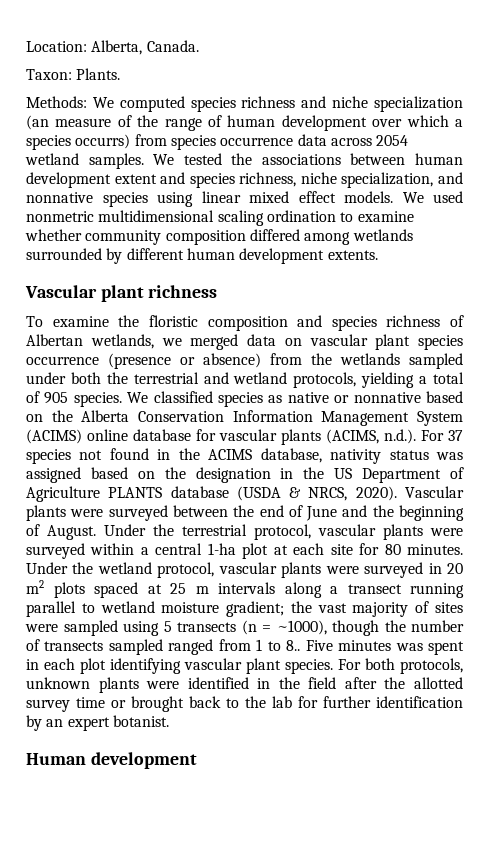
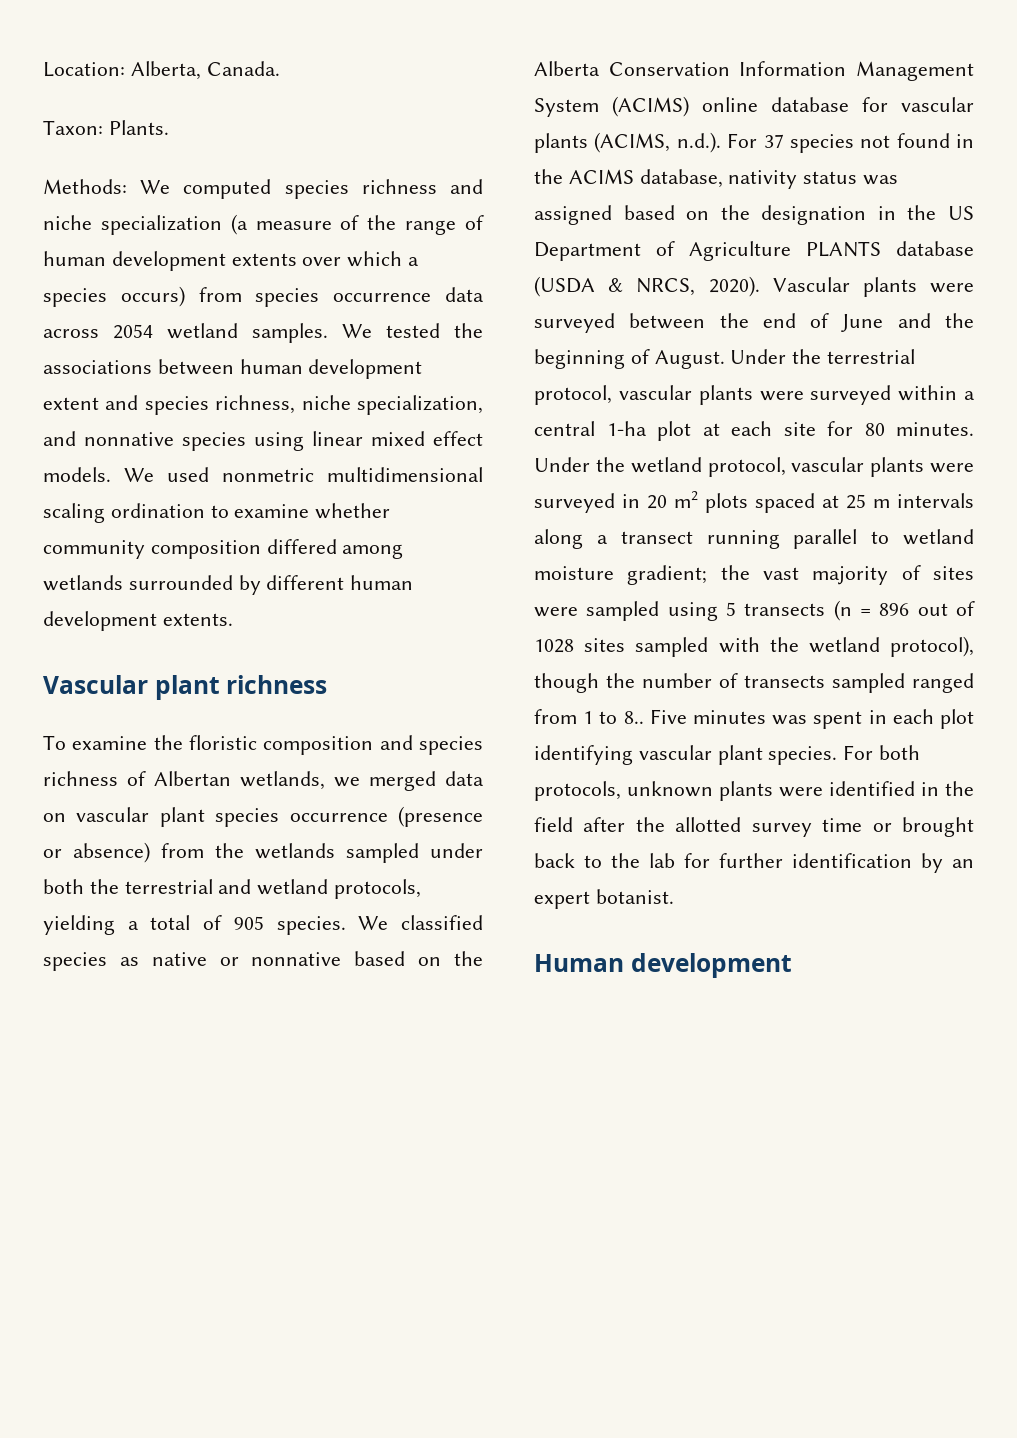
- Methods: We computed species richness and niche specialization (an measure of the range of human development over which a species occurrs) from species occurrence data across 2054 wetland samples.
+ Methods: We computed species richness and niche specialization (a measure of the range of human development extents over which a species occurs) from species occurrence data across 2054 wetland samples.
- Under the wetland protocol, vascular plants were surveyed in 20 m2 plots spaced at 25 m intervals along a transect running parallel to wetland moisture gradient; the vast majority of sites were sampled using 5 transects (n = ~1000), though the number of transects sampled ranged from 1 to 8..
+ Under the wetland protocol, vascular plants were surveyed in 20 m2 plots spaced at 25 m intervals along a transect running parallel to wetland moisture gradient; the vast majority of sites were sampled using 5 transects (n = 896 out of 1028 sites sampled with the wetland protocol), though the number of transects sampled ranged from 1 to 8..

